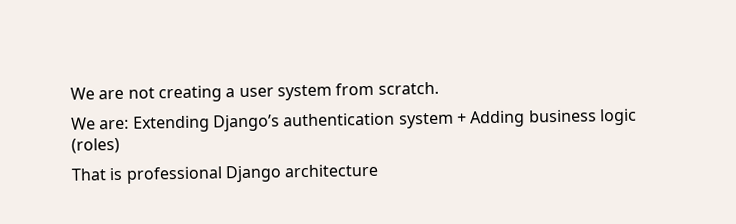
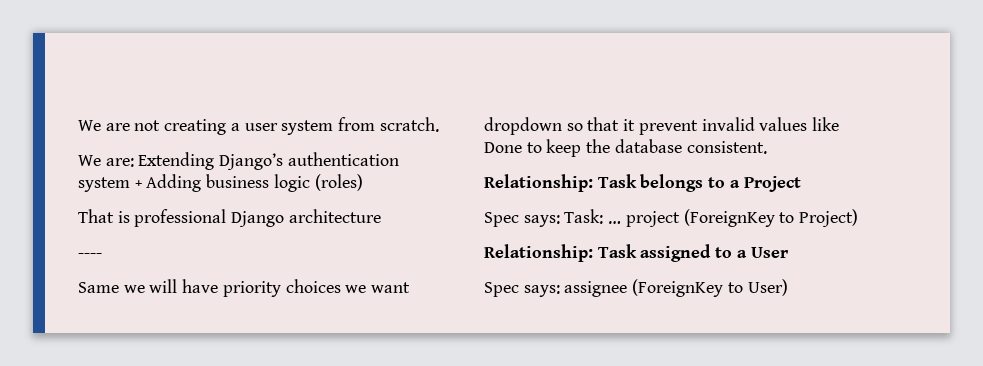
+ ----
+ Same we will have priority choices we want dropdown so that it prevent invalid values like Done to keep the database consistent.
+ Relationship: Task belongs to a Project
+ Spec says: Task: … project (ForeignKey to Project)
+ Relationship: Task assigned to a User
+ Spec says: assignee (ForeignKey to User)

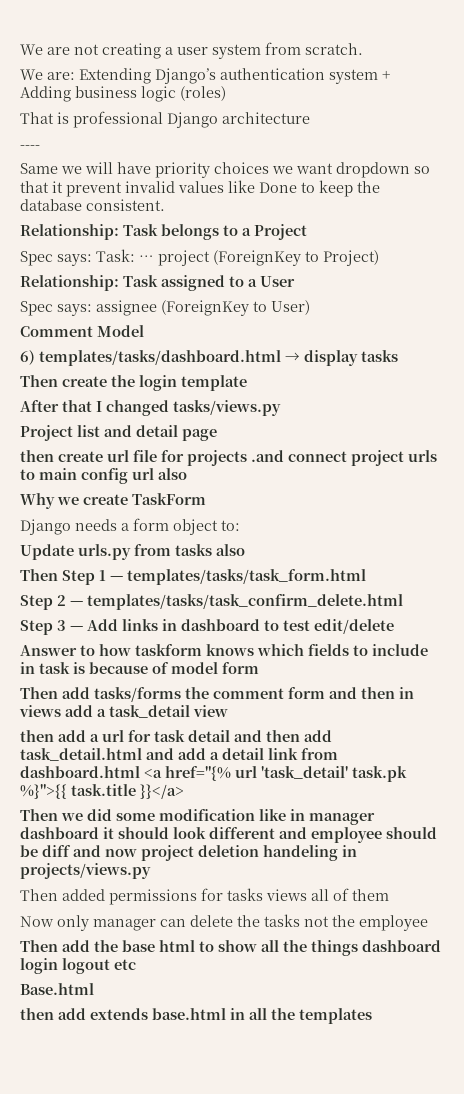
+ Comment Model
+ 6) templates/tasks/dashboard.html → display tasks
+ Then create the login template
+ After that I changed tasks/views.py
+ Project list and detail page
+ then create url file for projects .and connect project urls to main config url also
+ Why we create TaskForm
+ Django needs a form object to:
+ Update urls.py from tasks also
+ Then Step 1 — templates/tasks/task_form.html
+ Step 2 — templates/tasks/task_confirm_delete.html
+ Step 3 — Add links in dashboard to test edit/delete
+ Answer to how taskform knows which fields to include in task is because of model form
+ Then add tasks/forms the comment form and then in views add a task_detail view
+ then add a url for task detail and then add task_detail.html and add a detail link from dashboard.html <a href="{% url 'task_detail' task.pk %}">{{ task.title }}</a>
+ Then we did some modification like in manager dashboard it should look different and employee should be diff and now project deletion handeling in projects/views.py
+ Then added permissions for tasks views all of them
+ Now only manager can delete the tasks not the employee
+ Then add the base html to show all the things dashboard login logout etc
+ Base.html
+ then add extends base.html in all the templates

